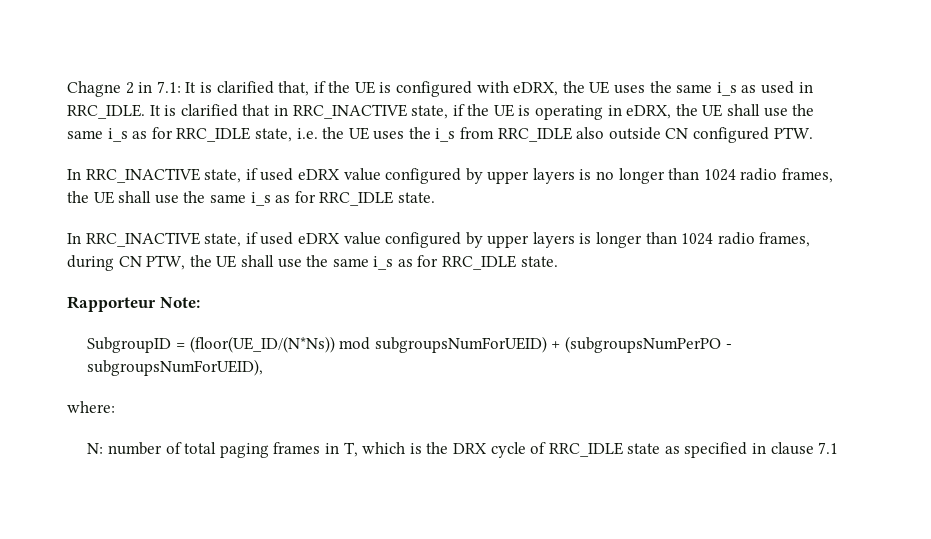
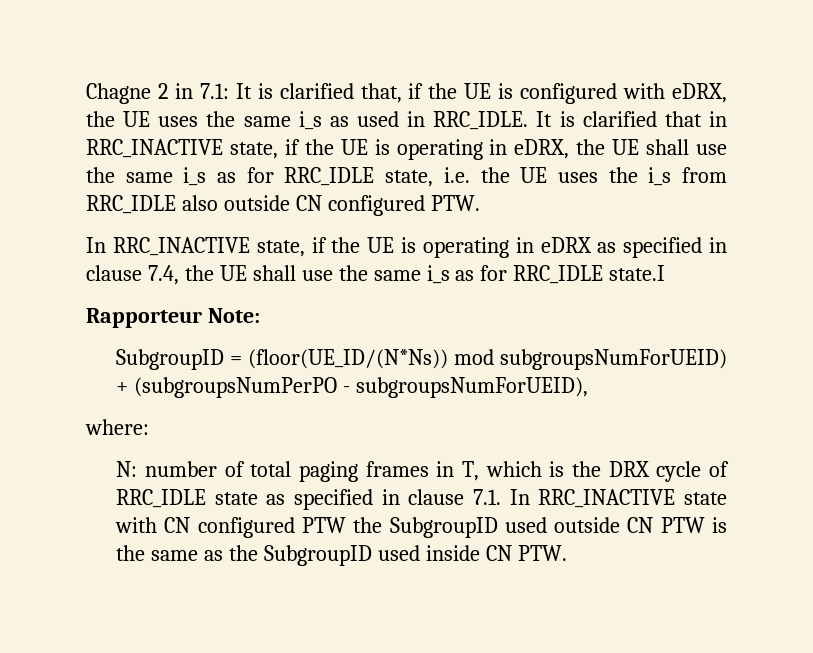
- In RRC_INACTIVE state, if used eDRX value configured by upper layers is no longer than 1024 radio frames, the UE shall use the same i_s as for RRC_IDLE state.
- In RRC_INACTIVE state, if used eDRX value configured by upper layers is longer than 1024 radio frames, during CN PTW, the UE shall use the same i_s as for RRC_IDLE state.
+ In RRC_INACTIVE state, if the UE is operating in eDRX as specified in clause 7.4, the UE shall use the same i_s as for RRC_IDLE state.I
- N: number of total paging frames in T, which is the DRX cycle of RRC_IDLE state as specified in clause 7.1
+ N: number of total paging frames in T, which is the DRX cycle of RRC_IDLE state as specified in clause 7.1. In RRC_INACTIVE state with CN configured PTW the SubgroupID used outside CN PTW is the same as the SubgroupID used inside CN PTW.

